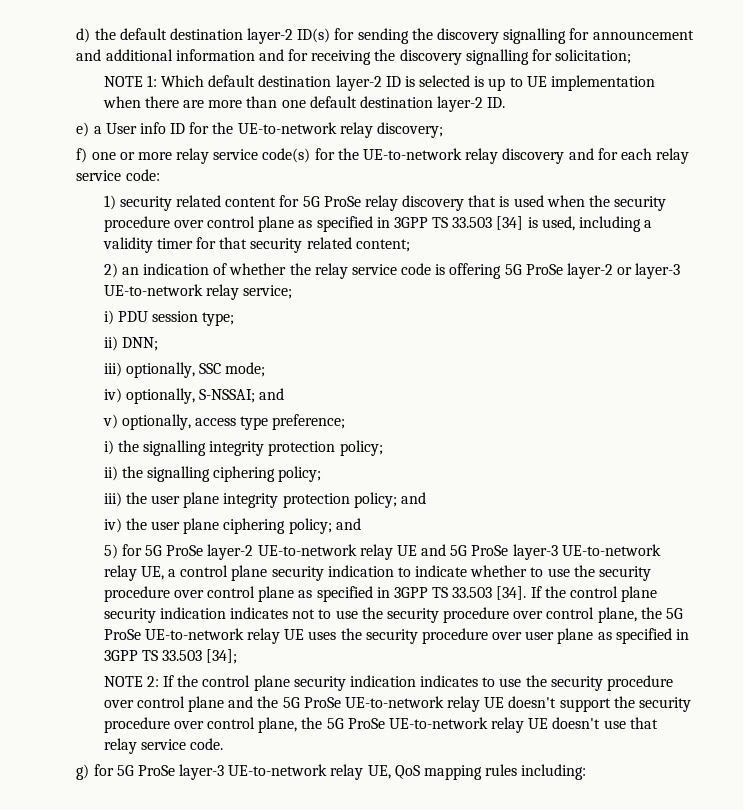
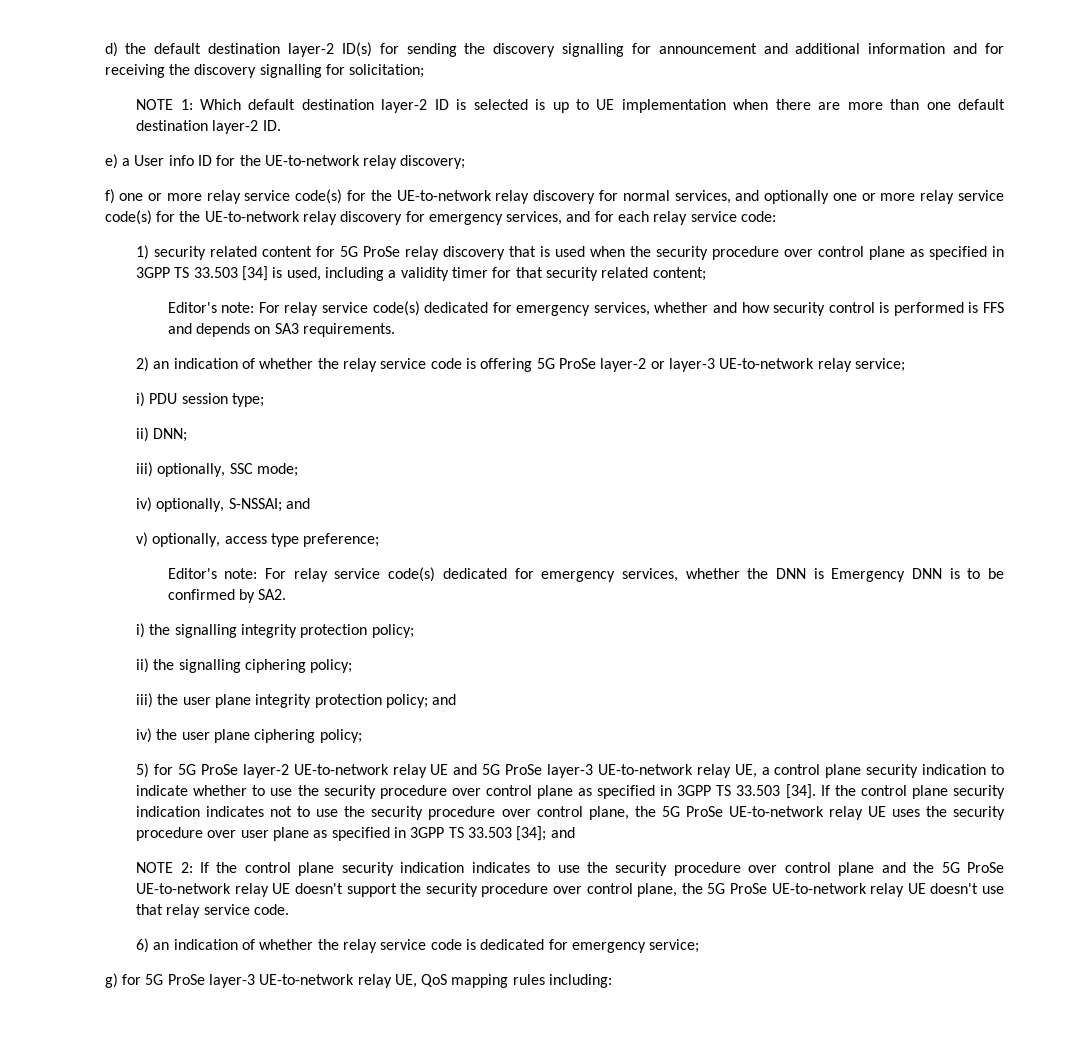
- f) one or more relay service code(s) for the UE-to-network relay discovery and for each relay service code:
+ f) one or more relay service code(s) for the UE-to-network relay discovery for normal services, and optionally one or more relay service code(s) for the UE-to-network relay discovery for emergency services, and for each relay service code:
+ Editor's note: For relay service code(s) dedicated for emergency services, whether and how security control is performed is FFS and depends on SA3 requirements.
+ Editor's note: For relay service code(s) dedicated for emergency services, whether the DNN is Emergency DNN is to be confirmed by SA2.
- iv) the user plane ciphering policy; and
+ iv) the user plane ciphering policy;
- If the control plane security indication indicates not to use the security procedure over control plane, the 5G ProSe UE-to-network relay UE uses the security procedure over user plane as specified in 3GPP TS 33.503 [34];
+ If the control plane security indication indicates not to use the security procedure over control plane, the 5G ProSe UE-to-network relay UE uses the security procedure over user plane as specified in 3GPP TS 33.503 [34]; and
+ 6) an indication of whether the relay service code is dedicated for emergency service;

